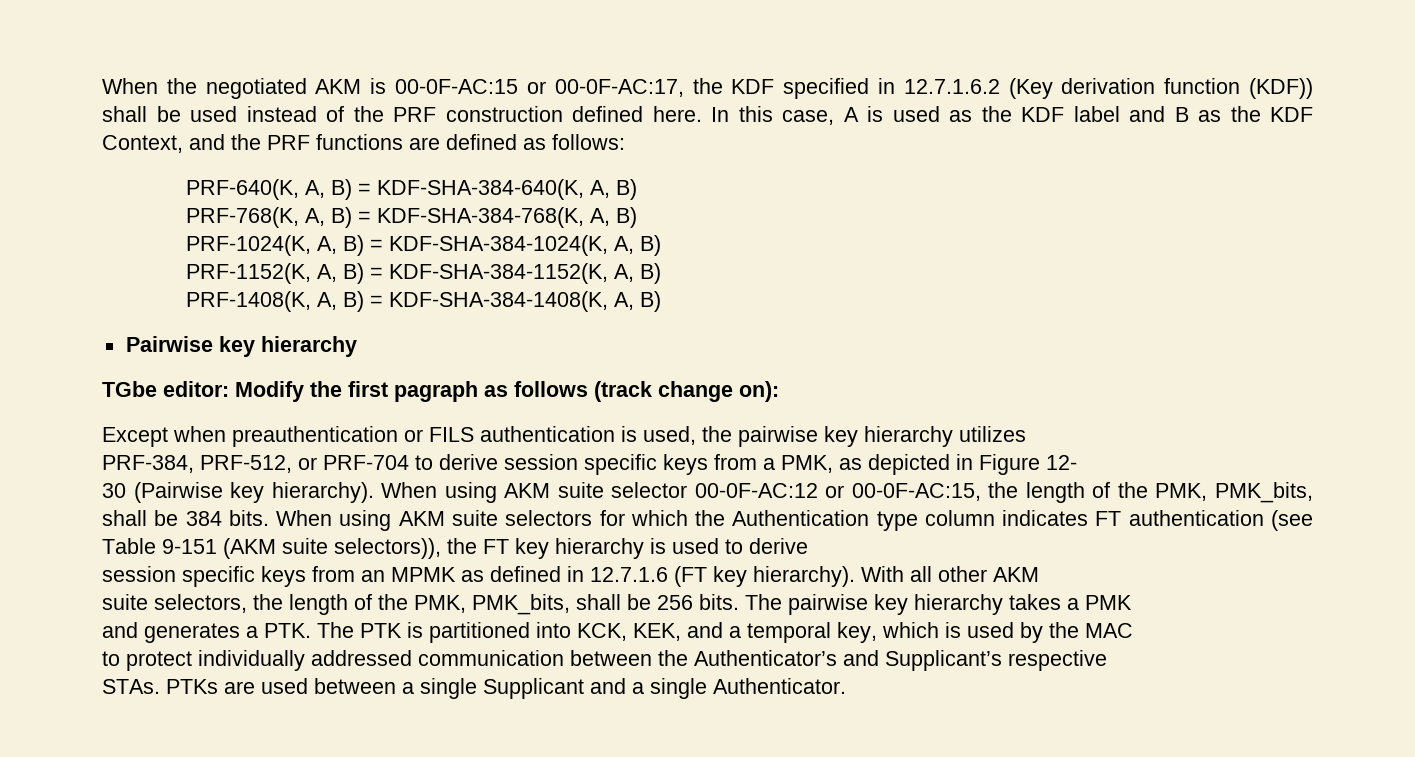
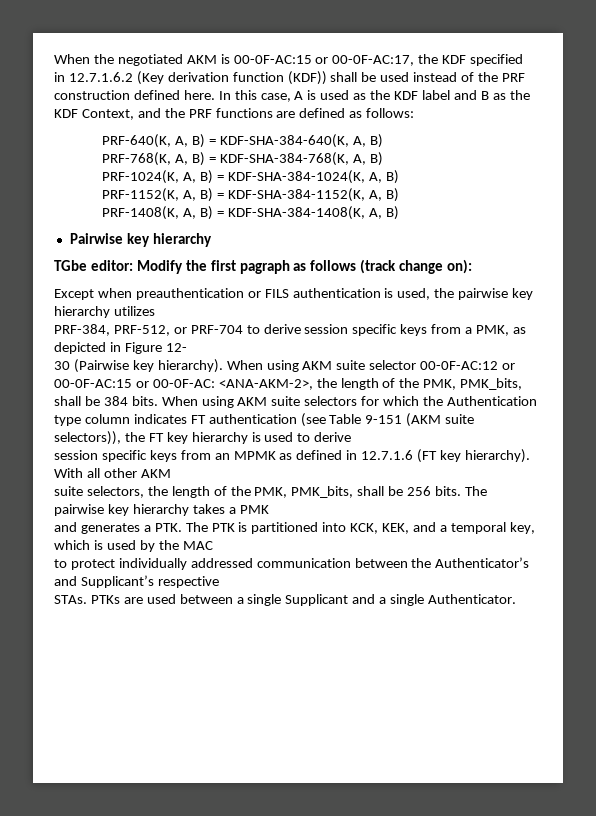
- When using AKM suite selector 00-0F-AC:12 or 00-0F-AC:15, the length of the PMK, PMK_bits, shall be 384 bits.
+ When using AKM suite selector 00-0F-AC:12 or 00-0F-AC:15 or 00-0F-AC: <ANA-AKM-2>, the length of the PMK, PMK_bits, shall be 384 bits.

